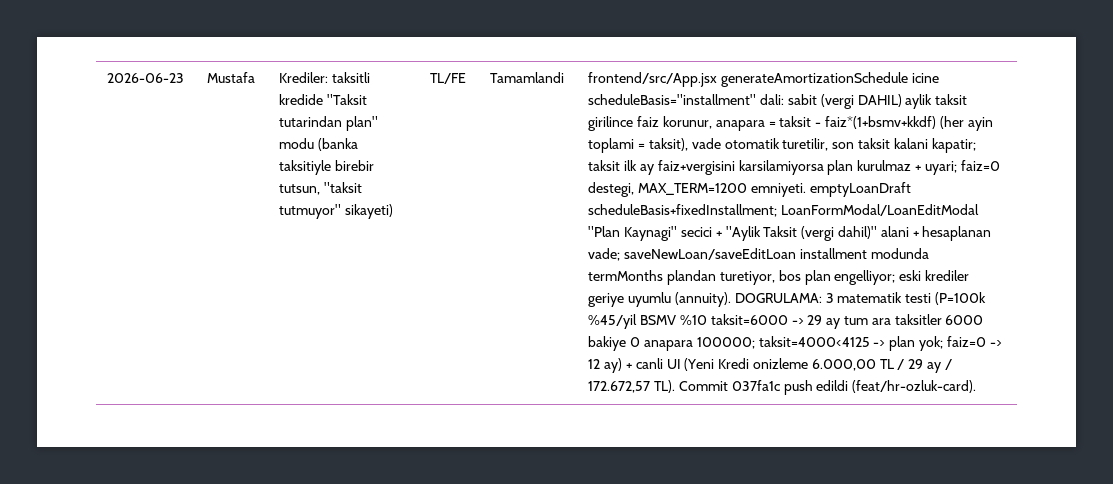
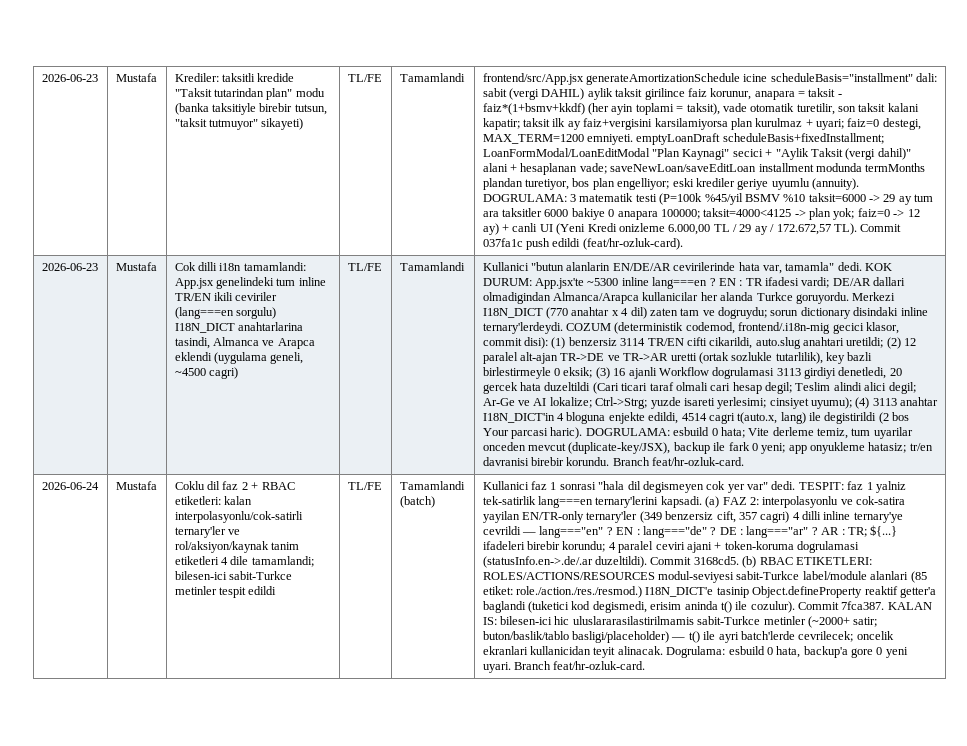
+ 2026-06-23 | Mustafa | Cok dilli i18n tamamlandi: App.jsx genelindeki tum inline TR/EN ikili ceviriler (lang===en sorgulu) I18N_DICT anahtarlarina tasindi, Almanca ve Arapca eklendi (uygulama geneli, ~4500 cagri) | TL/FE | Tamamlandi | Kullanici "butun alanlarin EN/DE/AR cevirilerinde hata var, tamamla" dedi. KOK DURUM: App.jsx'te ~5300 inline lang===en ? EN : TR ifadesi vardi; DE/AR dallari olmadigindan Almanca/Arapca kullanicilar her alanda Turkce goruyordu. Merkezi I18N_DICT (770 anahtar x 4 dil) zaten tam ve dogruydu; sorun dictionary disindaki inline ternary'lerdeydi. COZUM (deterministik codemod, frontend/.i18n-mig gecici klasor, commit disi): (1) benzersiz 3114 TR/EN cifti cikarildi, auto.slug anahtari uretildi; (2) 12 paralel alt-ajan TR->DE ve TR->AR uretti (ortak sozlukle tutarlilik), key bazli birlestirmeyle 0 eksik; (3) 16 ajanli Workflow dogrulamasi 3113 girdiyi denetledi, 20 gercek hata duzeltildi (Cari ticari taraf olmali cari hesap degil; Teslim alindi alici degil; Ar-Ge ve AI lokalize; Ctrl->Strg; yuzde isareti yerlesimi; cinsiyet uyumu); (4) 3113 anahtar I18N_DICT'in 4 bloguna enjekte edildi, 4514 cagri t(auto.x, lang) ile degistirildi (2 bos Your parcasi haric). DOGRULAMA: esbuild 0 hata; Vite derleme temiz, tum uyarilar onceden mevcut (duplicate-key/JSX), backup ile fark 0 yeni; app onyukleme hatasiz; tr/en davranisi birebir korundu. Branch feat/hr-ozluk-card.
+ 2026-06-24 | Mustafa | Coklu dil faz 2 + RBAC etiketleri: kalan interpolasyonlu/cok-satirli ternary'ler ve rol/aksiyon/kaynak tanim etiketleri 4 dile tamamlandi; bilesen-ici sabit-Turkce metinler tespit edildi | TL/FE | Tamamlandi (batch) | Kullanici faz 1 sonrasi "hala dil degismeyen cok yer var" dedi. TESPIT: faz 1 yalniz tek-satirlik lang===en ternary'lerini kapsadi. (a) FAZ 2: interpolasyonlu ve cok-satira yayilan EN/TR-only ternary'ler (349 benzersiz cift, 357 cagri) 4 dilli inline ternary'ye cevrildi — lang==="en" ? EN : lang==="de" ? DE : lang==="ar" ? AR : TR; ${...} ifadeleri birebir korundu; 4 paralel ceviri ajani + token-koruma dogrulamasi (statusInfo.en->.de/.ar duzeltildi). Commit 3168cd5. (b) RBAC ETIKETLERI: ROLES/ACTIONS/RESOURCES modul-seviyesi sabit-Turkce label/module alanlari (85 etiket: role./action./res./resmod.) I18N_DICT'e tasinip Object.defineProperty reaktif getter'a baglandi (tuketici kod degismedi, erisim aninda t() ile cozulur). Commit 7fca387. KALAN IS: bilesen-ici hic uluslararasilastirilmamis sabit-Turkce metinler (~2000+ satir; buton/baslik/tablo basligi/placeholder) — t() ile ayri batch'lerde cevrilecek; oncelik ekranlari kullanicidan teyit alinacak. Dogrulama: esbuild 0 hata, backup'a gore 0 yeni uyari. Branch feat/hr-ozluk-card.

